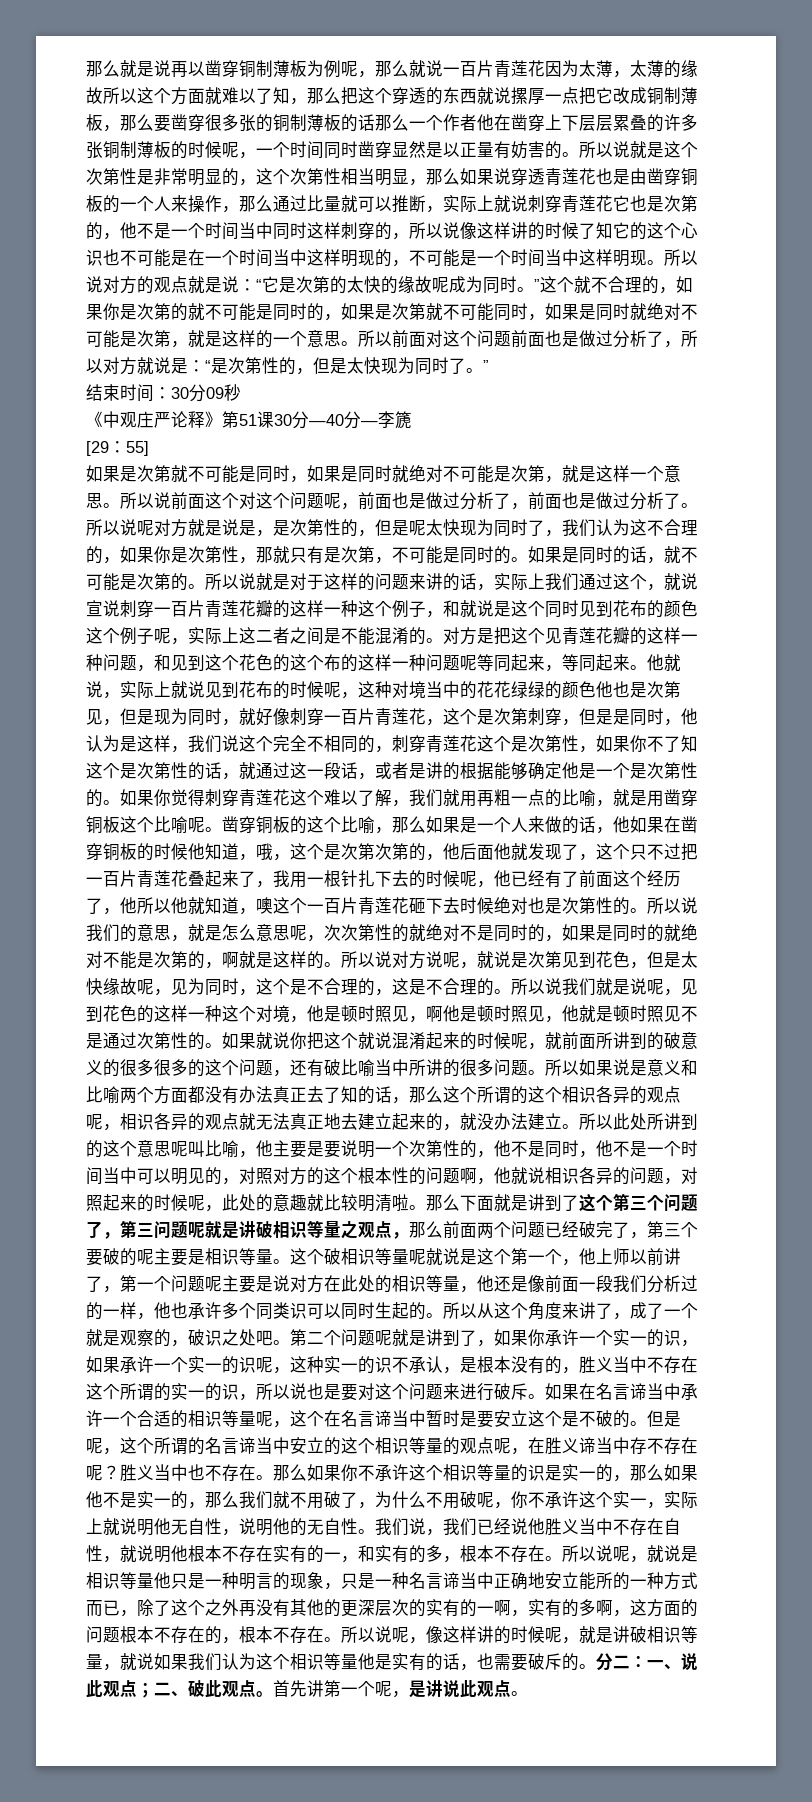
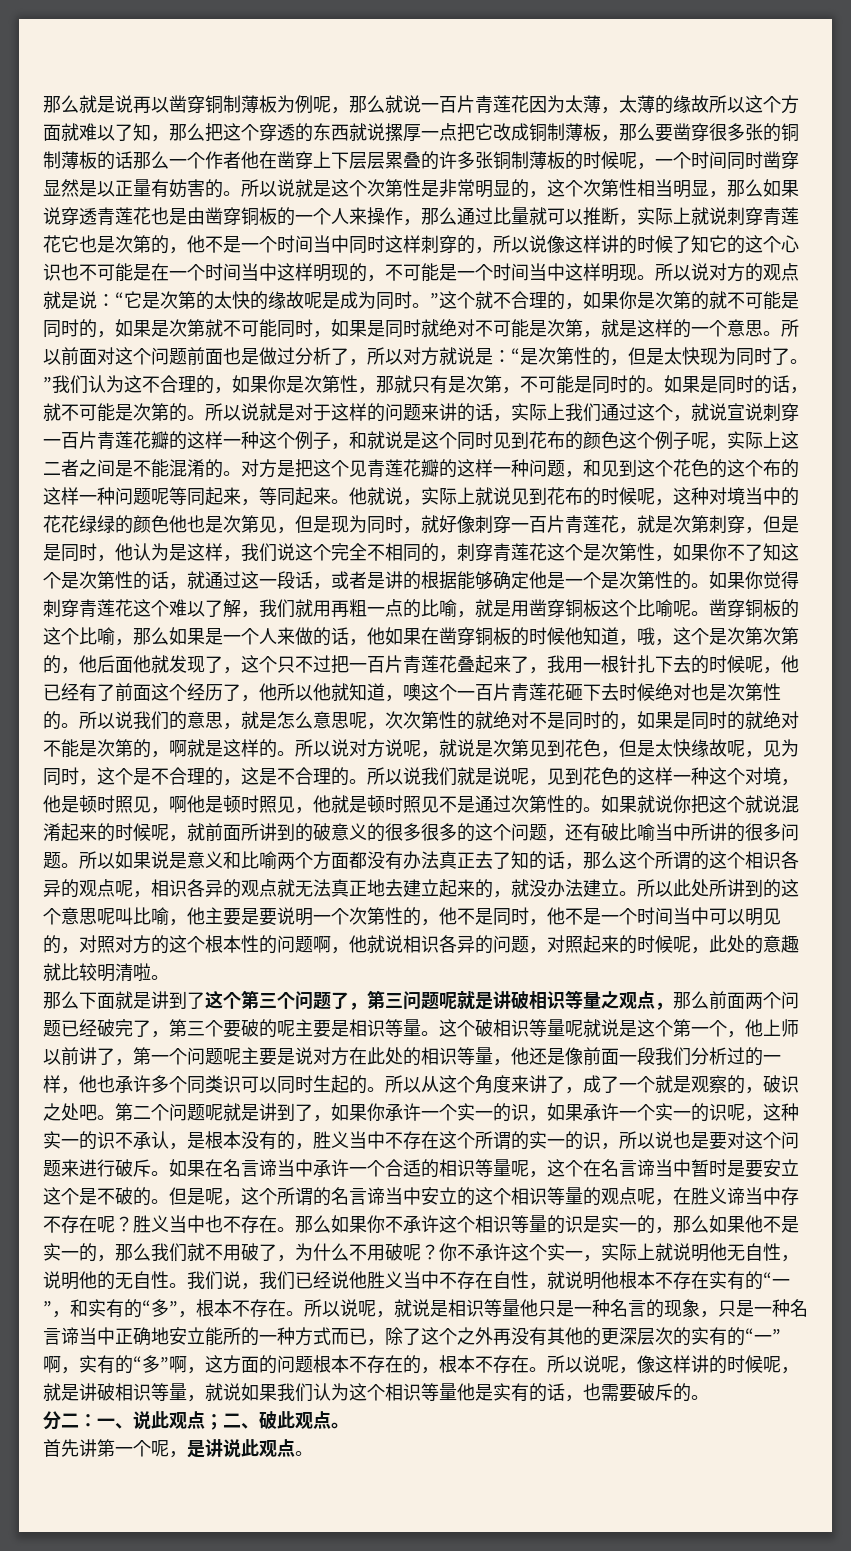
- 所以说对方的观点就是说：“它是次第的太快的缘故呢成为同时。”这个就不合理的，如果你是次第的就不可能是同时的，如果是次第就不可能同时，如果是同时就绝对不可能是次第，就是这样的一个意思。
+ 所以说对方的观点就是说：“它是次第的太快的缘故呢是成为同时。”这个就不合理的，如果你是次第的就不可能是同时的，如果是次第就不可能同时，如果是同时就绝对不可能是次第，就是这样的一个意思。
- 所以前面对这个问题前面也是做过分析了，所以对方就说是：“是次第性的，但是太快现为同时了。”
- 结束时间：30分09秒
- 《中观庄严论释》第51课30分—40分—李篪
- [29：55]
- 如果是次第就不可能是同时，如果是同时就绝对不可能是次第，就是这样一个意思。所以说前面这个对这个问题呢，前面也是做过分析了，前面也是做过分析了。所以说呢对方就是说是，是次第性的，但是呢太快现为同时了，我们认为这不合理的，如果你是次第性，那就只有是次第，不可能是同时的。
+ 所以前面对这个问题前面也是做过分析了，所以对方就说是：“是次第性的，但是太快现为同时了。”我们认为这不合理的，如果你是次第性，那就只有是次第，不可能是同时的。
- 他就说，实际上就说见到花布的时候呢，这种对境当中的花花绿绿的颜色他也是次第见，但是现为同时，就好像刺穿一百片青莲花，这个是次第刺穿，但是是同时，他认为是这样，我们说这个完全不相同的，刺穿青莲花这个是次第性，如果你不了知这个是次第性的话，就通过这一段话，或者是讲的根据能够确定他是一个是次第性的。
+ 他就说，实际上就说见到花布的时候呢，这种对境当中的花花绿绿的颜色他也是次第见，但是现为同时，就好像刺穿一百片青莲花，就是次第刺穿，但是是同时，他认为是这样，我们说这个完全不相同的，刺穿青莲花这个是次第性，如果你不了知这个是次第性的话，就通过这一段话，或者是讲的根据能够确定他是一个是次第性的。
- 所以此处所讲到的这个意思呢叫比喻，他主要是要说明一个次第性的，他不是同时，他不是一个时间当中可以明见的，对照对方的这个根本性的问题啊，他就说相识各异的问题，对照起来的时候呢，此处的意趣就比较明清啦。那么下面就是讲到了这个第三个问题了，第三问题呢就是讲破相识等量之观点，那么前面两个问题已经破完了，第三个要破的呢主要是相识等量。
+ 所以此处所讲到的这个意思呢叫比喻，他主要是要说明一个次第性的，他不是同时，他不是一个时间当中可以明见的，对照对方的这个根本性的问题啊，他就说相识各异的问题，对照起来的时候呢，此处的意趣就比较明清啦。
+ 那么下面就是讲到了这个第三个问题了，第三问题呢就是讲破相识等量之观点，那么前面两个问题已经破完了，第三个要破的呢主要是相识等量。
- 那么如果你不承许这个相识等量的识是实一的，那么如果他不是实一的，那么我们就不用破了，为什么不用破呢，你不承许这个实一，实际上就说明他无自性，说明他的无自性。
+ 那么如果你不承许这个相识等量的识是实一的，那么如果他不是实一的，那么我们就不用破了，为什么不用破呢？你不承许这个实一，实际上就说明他无自性，说明他的无自性。
- 我们说，我们已经说他胜义当中不存在自性，就说明他根本不存在实有的一，和实有的多，根本不存在。
+ 我们说，我们已经说他胜义当中不存在自性，就说明他根本不存在实有的“一”，和实有的“多”，根本不存在。
- 所以说呢，就说是相识等量他只是一种明言的现象，只是一种名言谛当中正确地安立能所的一种方式而已，除了这个之外再没有其他的更深层次的实有的一啊，实有的多啊，这方面的问题根本不存在的，根本不存在。
+ 所以说呢，就说是相识等量他只是一种名言的现象，只是一种名言谛当中正确地安立能所的一种方式而已，除了这个之外再没有其他的更深层次的实有的“一”啊，实有的“多”啊，这方面的问题根本不存在的，根本不存在。
- 所以说呢，像这样讲的时候呢，就是讲破相识等量，就说如果我们认为这个相识等量他是实有的话，也需要破斥的。分二：一、说此观点；二、破此观点。首先讲第一个呢，是讲说此观点。
+ 所以说呢，像这样讲的时候呢，就是讲破相识等量，就说如果我们认为这个相识等量他是实有的话，也需要破斥的。
+ 分二：一、说此观点；二、破此观点。
+ 首先讲第一个呢，是讲说此观点。

